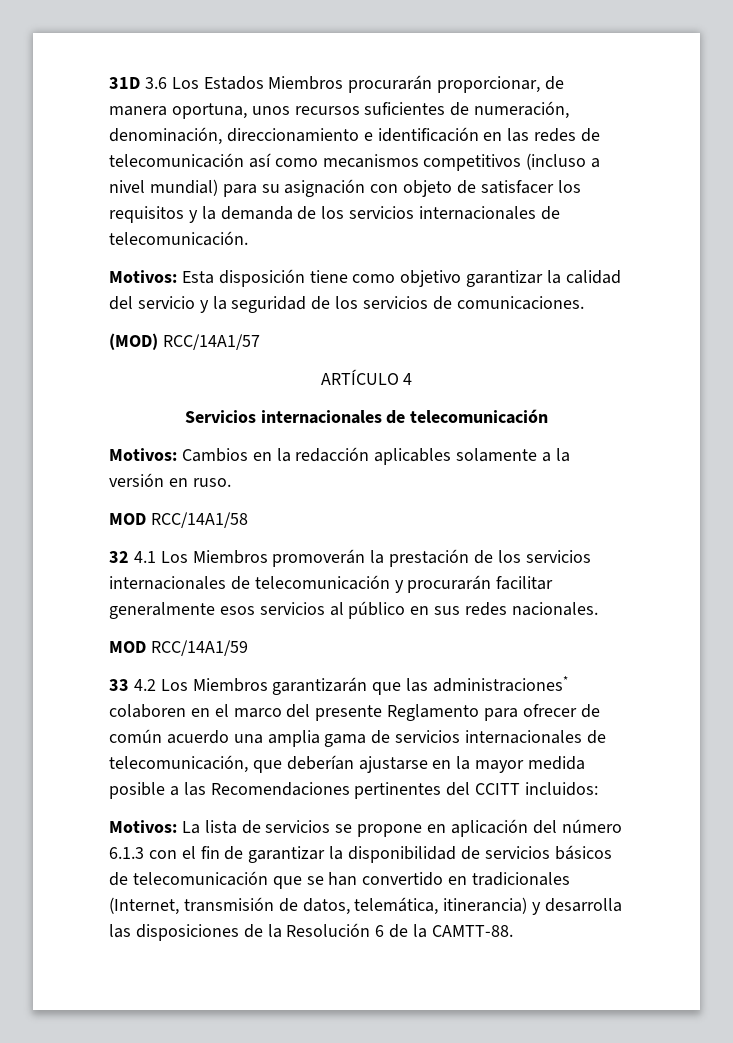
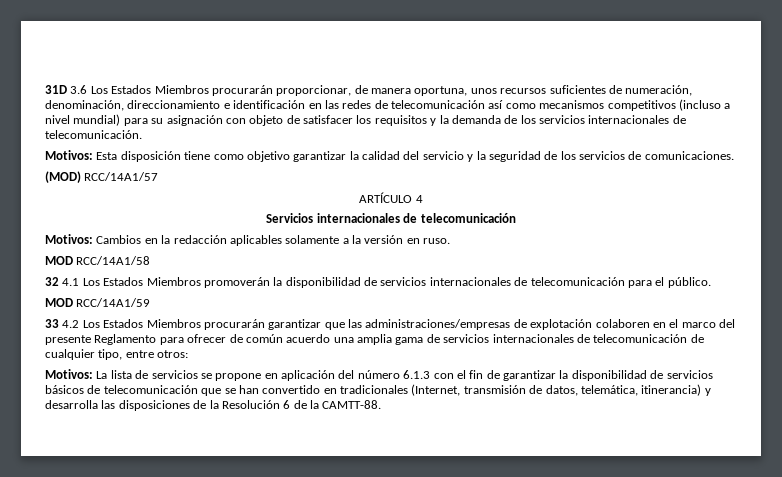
- 32 4.1 Los Miembros promoverán la prestación de los servicios internacionales de telecomunicación y procurarán facilitar generalmente esos servicios al público en sus redes nacionales.
+ 32 4.1 Los Estados Miembros promoverán la disponibilidad de servicios internacionales de telecomunicación para el público.
- 33 4.2 Los Miembros garantizarán que las administraciones* colaboren en el marco del presente Reglamento para ofrecer de común acuerdo una amplia gama de servicios internacionales de telecomunicación, que deberían ajustarse en la mayor medida posible a las Recomendaciones pertinentes del CCITT incluidos:
+ 33 4.2 Los Estados Miembros procurarán garantizar que las administraciones/empresas de explotación colaboren en el marco del presente Reglamento para ofrecer de común acuerdo una amplia gama de servicios internacionales de telecomunicación de cualquier tipo, entre otros:

